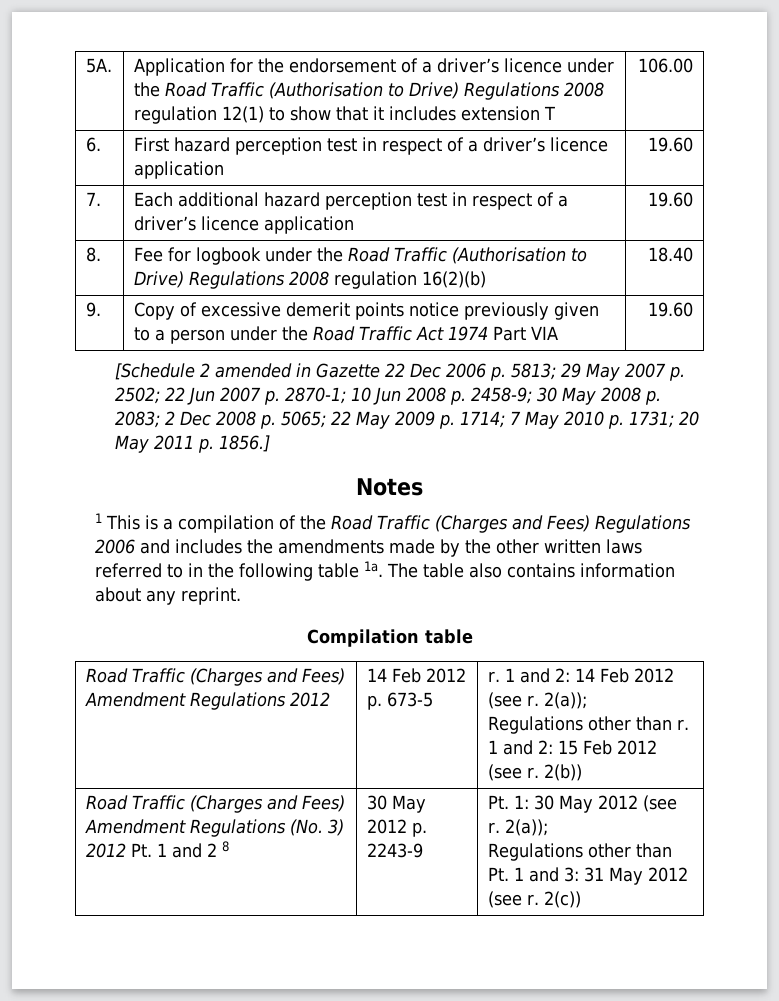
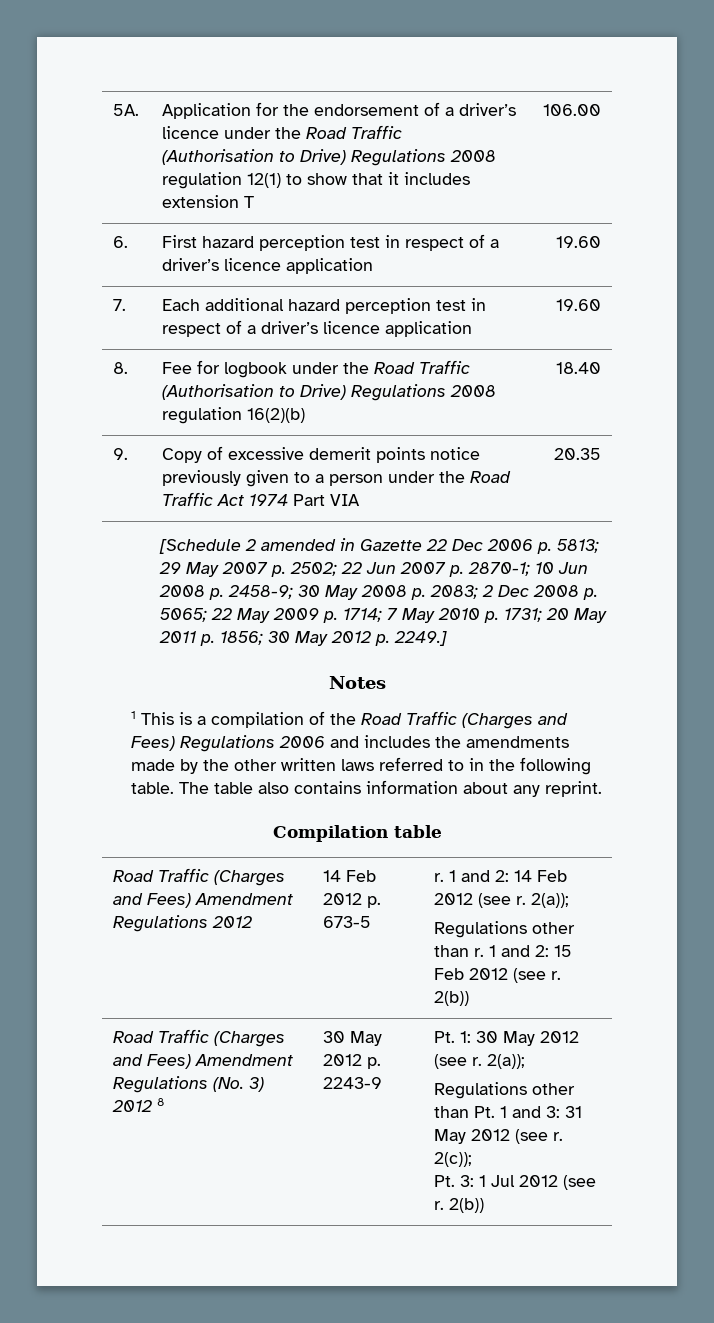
- 9. | Copy of excessive demerit points notice previously given to a person under the Road Traffic Act 1974 Part VIA | 19.60
+ 9. | Copy of excessive demerit points notice previously given to a person under the Road Traffic Act 1974 Part VIA | 20.35
- [Schedule 2 amended in Gazette 22 Dec 2006 p. 5813; 29 May 2007 p. 2502; 22 Jun 2007 p. 2870-1; 10 Jun 2008 p. 2458-9; 30 May 2008 p. 2083; 2 Dec 2008 p. 5065; 22 May 2009 p. 1714; 7 May 2010 p. 1731; 20 May 2011 p. 1856.]
+ [Schedule 2 amended in Gazette 22 Dec 2006 p. 5813; 29 May 2007 p. 2502; 22 Jun 2007 p. 2870-1; 10 Jun 2008 p. 2458-9; 30 May 2008 p. 2083; 2 Dec 2008 p. 5065; 22 May 2009 p. 1714; 7 May 2010 p. 1731; 20 May 2011 p. 1856; 30 May 2012 p. 2249.]
- 1 This is a compilation of the Road Traffic (Charges and Fees) Regulations 2006 and includes the amendments made by the other written laws referred to in the following table 1a.
+ 1 This is a compilation of the Road Traffic (Charges and Fees) Regulations 2006 and includes the amendments made by the other written laws referred to in the following table.
- Road Traffic (Charges and Fees) Amendment Regulations (No. 3) 2012 Pt. 1 and 2 8
+ Road Traffic (Charges and Fees) Amendment Regulations (No. 3) 2012 8
- 2(c))
+ 2(c));
+ Pt. 3: 1 Jul 2012 (see r. 2(b))

